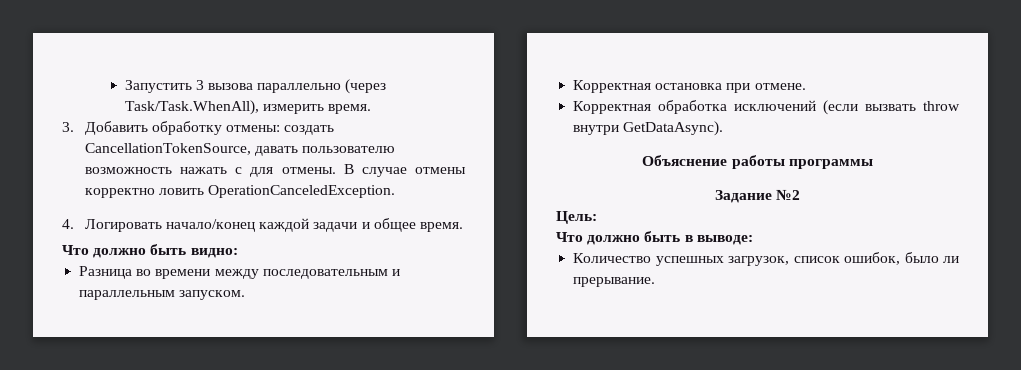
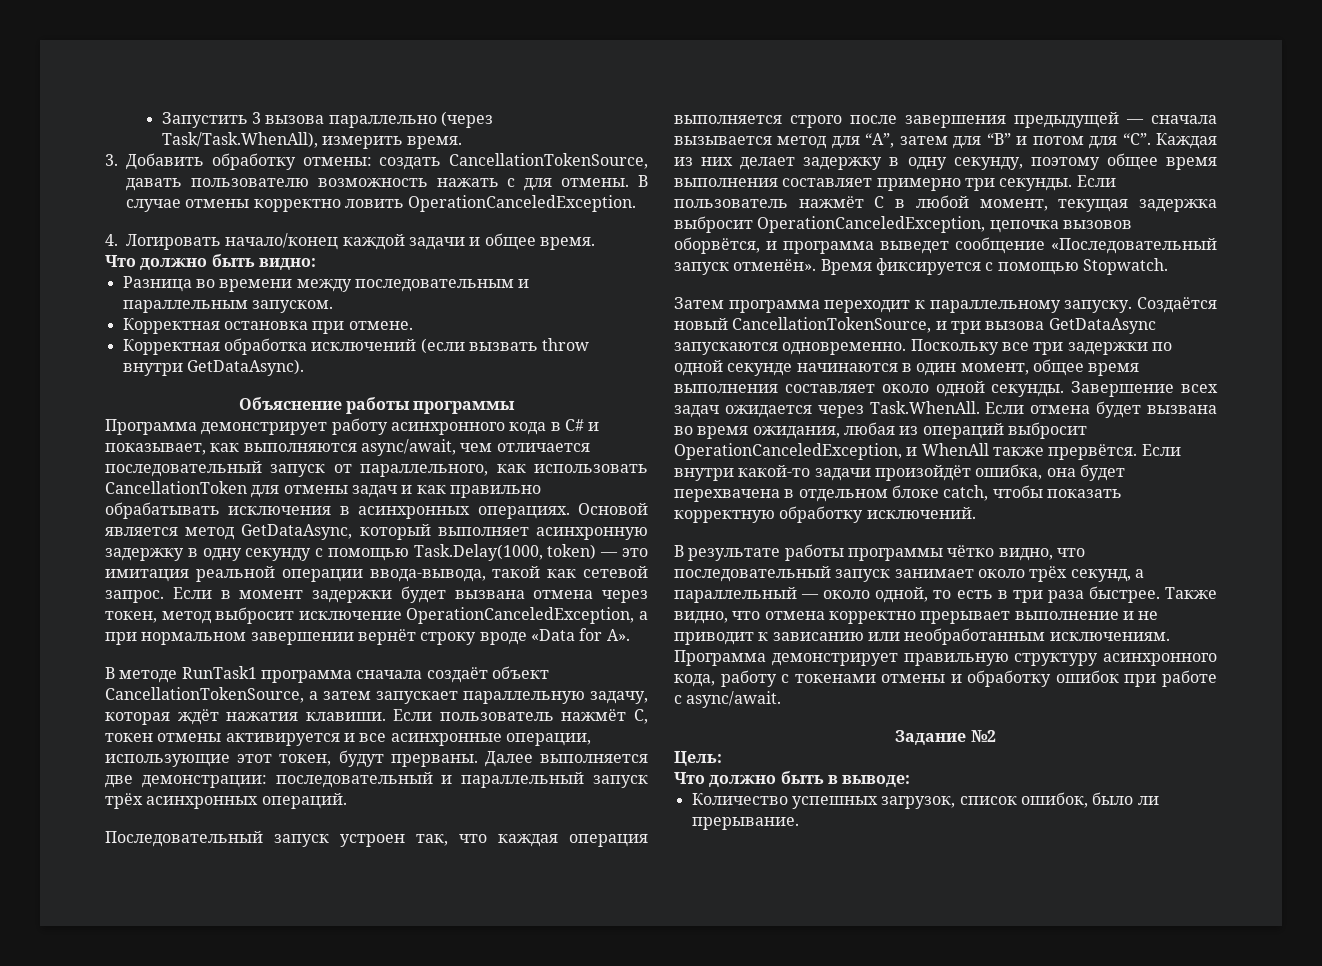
+ Программа демонстрирует работу асинхронного кода в C# и показывает, как выполняются async/await, чем отличается последовательный запуск от параллельного, как использовать CancellationToken для отмены задач и как правильно обрабатывать исключения в асинхронных операциях. Основой является метод GetDataAsync, который выполняет асинхронную задержку в одну секунду с помощью Task.Delay(1000, token) — это имитация реальной операции ввода-вывода, такой как сетевой запрос. Если в момент задержки будет вызвана отмена через токен, метод выбросит исключение OperationCanceledException, а при нормальном завершении вернёт строку вроде «Data for A».
+ В методе RunTask1 программа сначала создаёт объект CancellationTokenSource, а затем запускает параллельную задачу, которая ждёт нажатия клавиши. Если пользователь нажмёт C, токен отмены активируется и все асинхронные операции, использующие этот токен, будут прерваны. Далее выполняется две демонстрации: последовательный и параллельный запуск трёх асинхронных операций.
+ Последовательный запуск устроен так, что каждая операция выполняется строго после завершения предыдущей — сначала вызывается метод для “A”, затем для “B” и потом для “C”. Каждая из них делает задержку в одну секунду, поэтому общее время выполнения составляет примерно три секунды. Если пользователь нажмёт C в любой момент, текущая задержка выбросит OperationCanceledException, цепочка вызовов оборвётся, и программа выведет сообщение «Последовательный запуск отменён». Время фиксируется с помощью Stopwatch.
+ Затем программа переходит к параллельному запуску. Создаётся новый CancellationTokenSource, и три вызова GetDataAsync запускаются одновременно. Поскольку все три задержки по одной секунде начинаются в один момент, общее время выполнения составляет около одной секунды. Завершение всех задач ожидается через Task.WhenAll. Если отмена будет вызвана во время ожидания, любая из операций выбросит OperationCanceledException, и WhenAll также прервётся. Если внутри какой-то задачи произойдёт ошибка, она будет перехвачена в отдельном блоке catch, чтобы показать корректную обработку исключений.
+ В результате работы программы чётко видно, что последовательный запуск занимает около трёх секунд, а параллельный — около одной, то есть в три раза быстрее. Также видно, что отмена корректно прерывает выполнение и не приводит к зависанию или необработанным исключениям. Программа демонстрирует правильную структуру асинхронного кода, работу с токенами отмены и обработку ошибок при работе с async/await.

